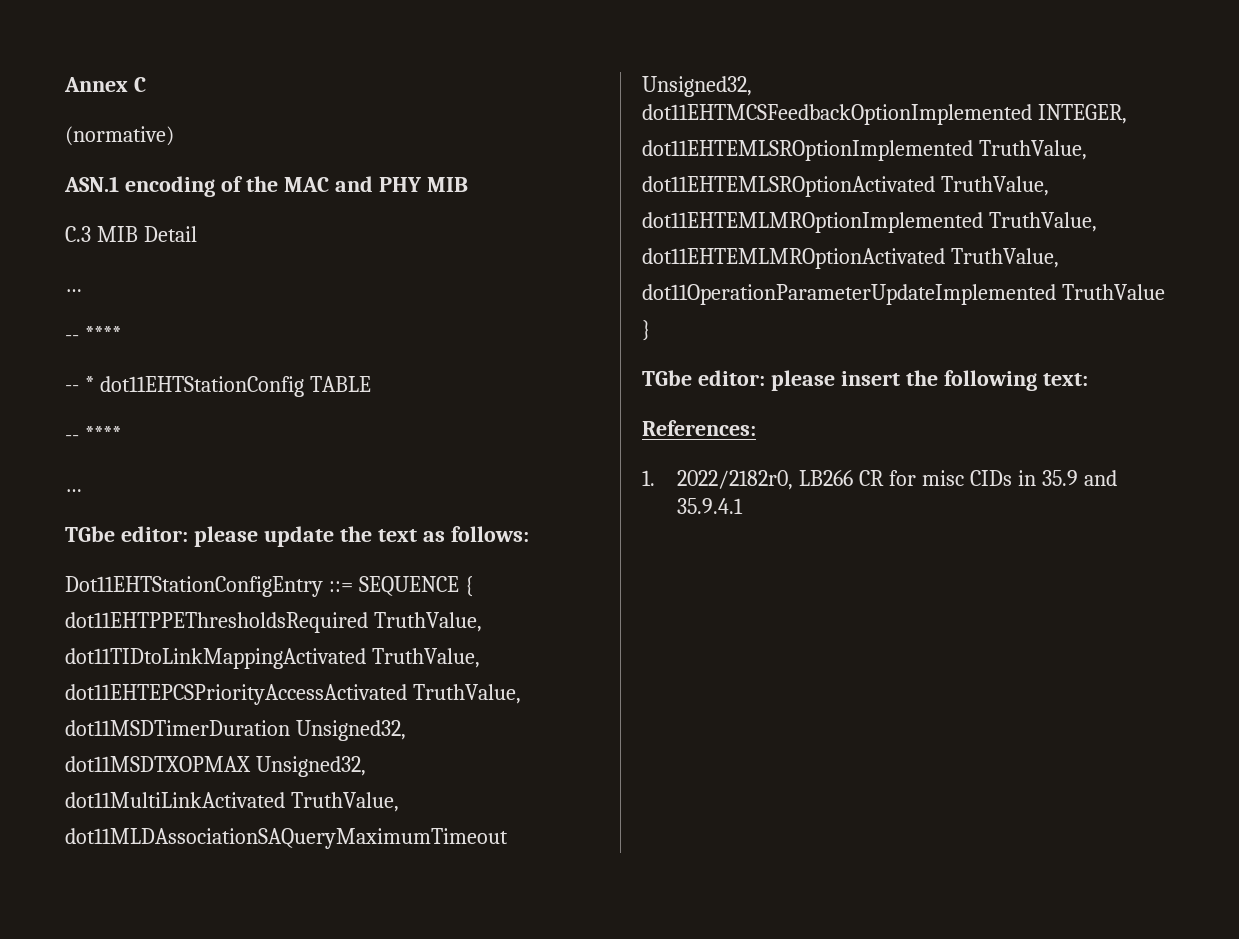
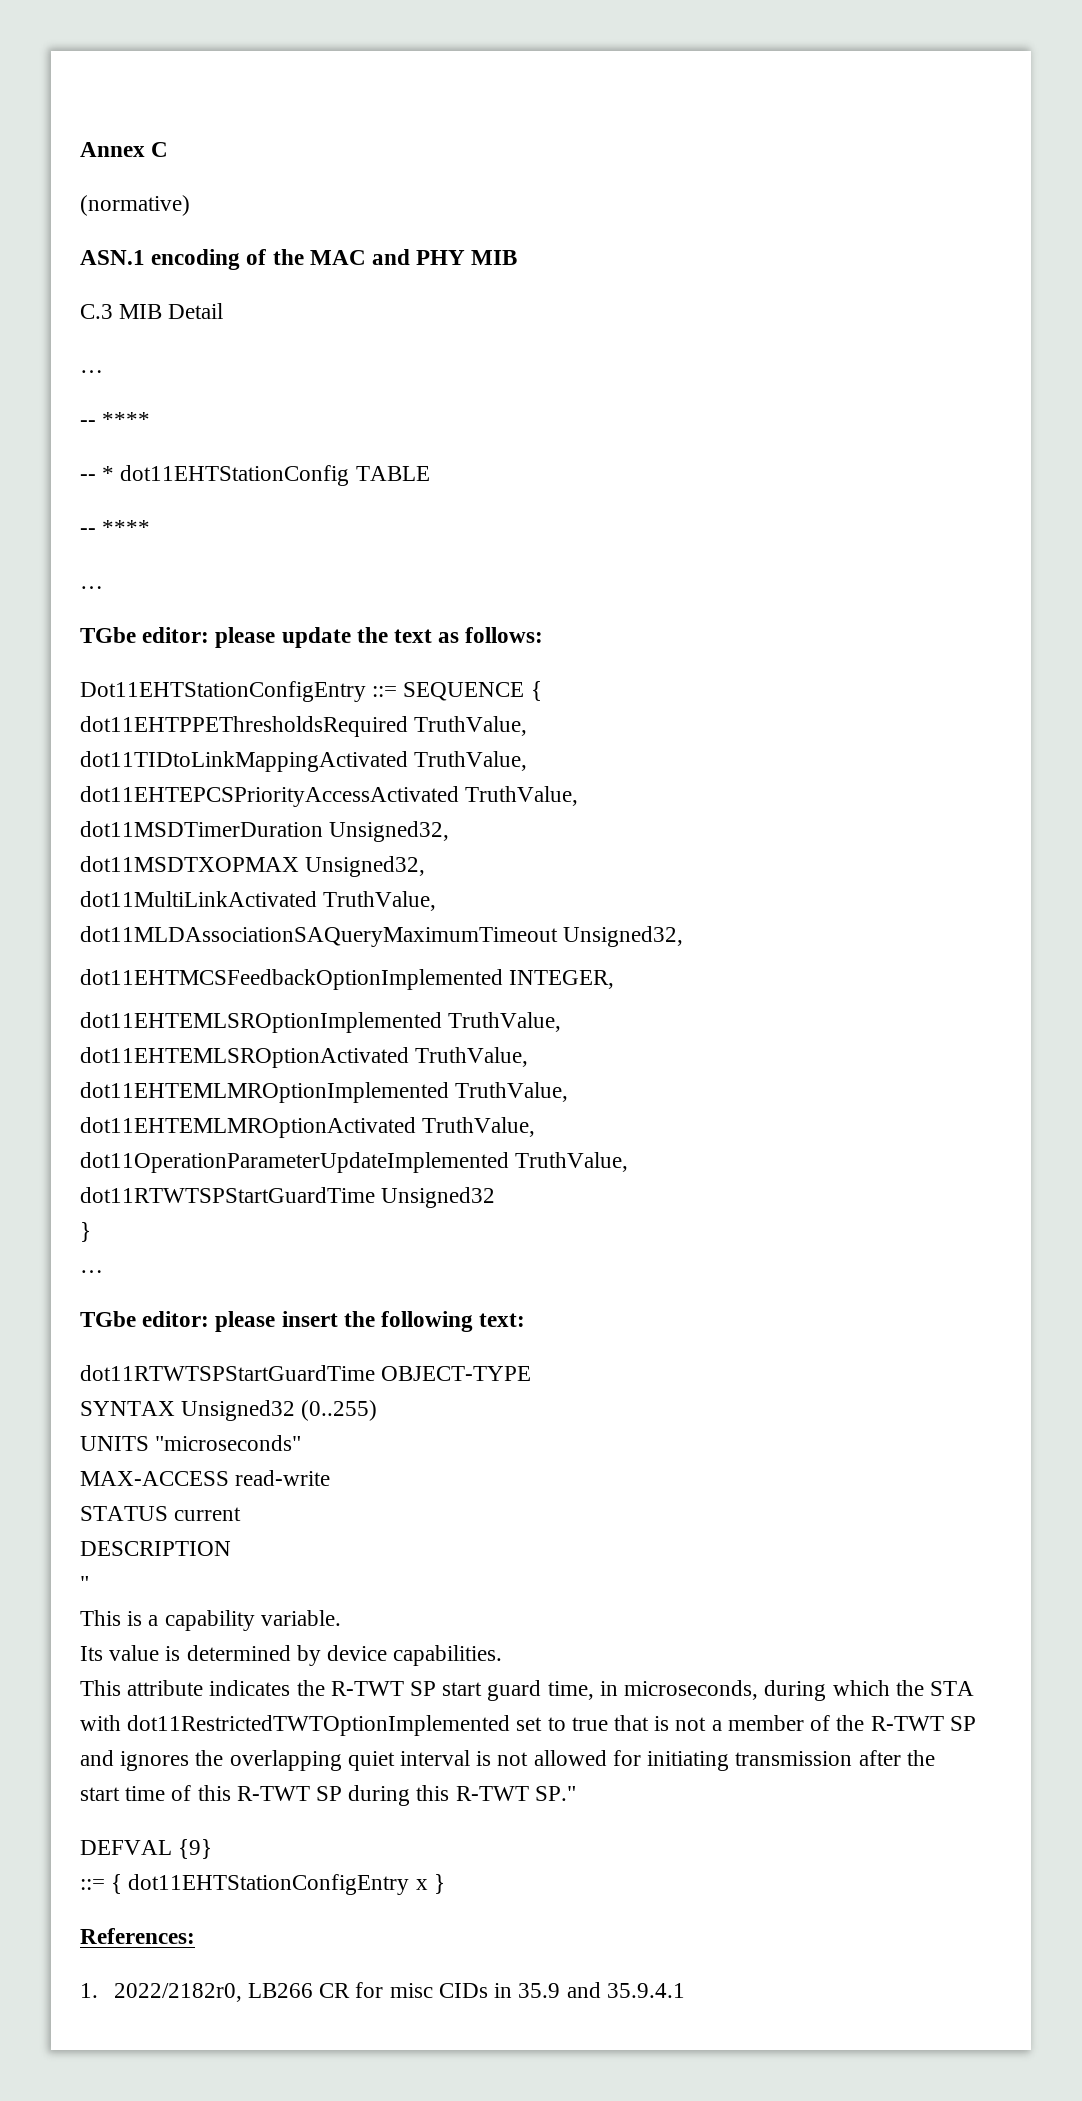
- dot11OperationParameterUpdateImplemented TruthValue
+ dot11OperationParameterUpdateImplemented TruthValue,
+ dot11RTWTSPStartGuardTime Unsigned32
  }
+ …
+ dot11RTWTSPStartGuardTime OBJECT-TYPE
+ SYNTAX Unsigned32 (0..255)
+ UNITS "microseconds"
+ MAX-ACCESS read-write
+ STATUS current
+ DESCRIPTION
+ "
+ This is a capability variable.
+ Its value is determined by device capabilities.
+ This attribute indicates the R-TWT SP start guard time, in microseconds, during which the STA with dot11RestrictedTWTOptionImplemented set to true that is not a member of the R-TWT SP and ignores the overlapping quiet interval is not allowed for initiating transmission after the start time of this R-TWT SP during this R-TWT SP."
+ DEFVAL {9}
+ ::= { dot11EHTStationConfigEntry x }

